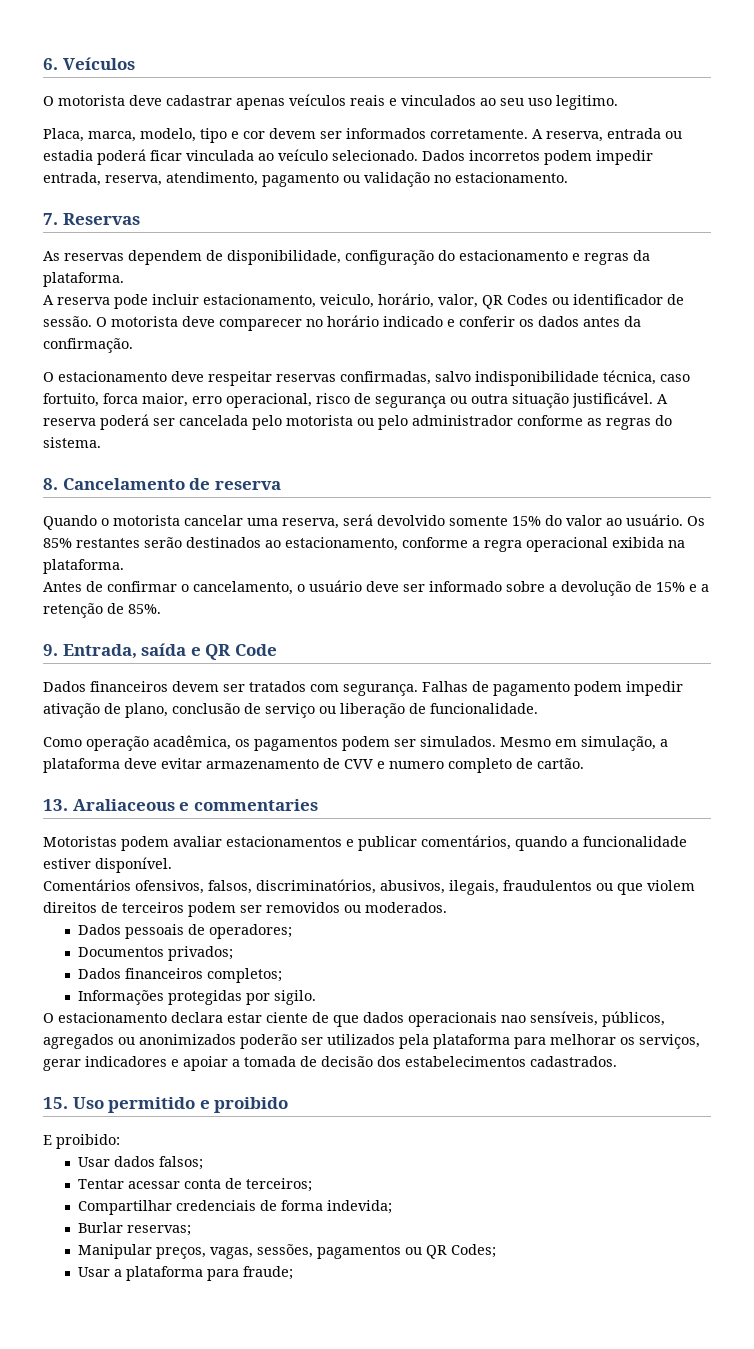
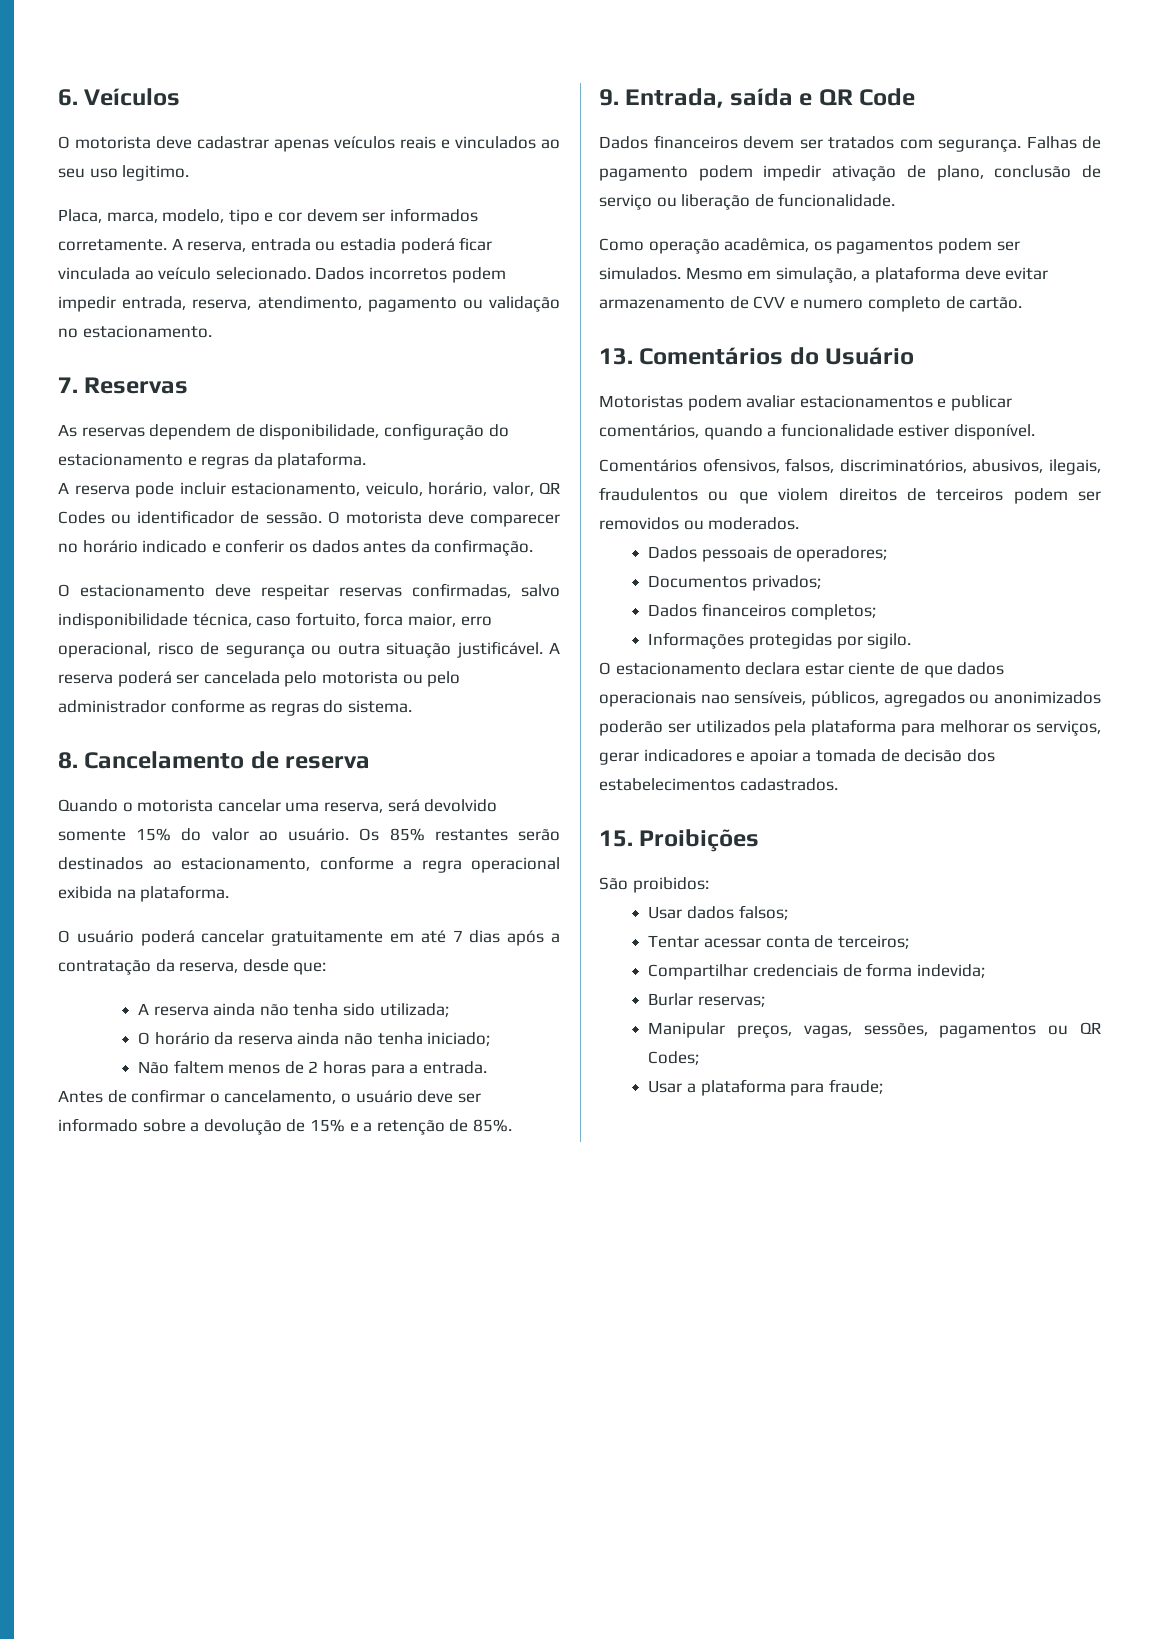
+ O usuário poderá cancelar gratuitamente em até 7 dias após a contratação da reserva, desde que:
+ A reserva ainda não tenha sido utilizada;
+ O horário da reserva ainda não tenha iniciado;
+ Não faltem menos de 2 horas para a entrada.
- 13. Araliaceous e commentaries
+ 13. Comentários do Usuário
- 15. Uso permitido e proibido
- E proibido:
+ 15. Proibições
+ São proibidos:

